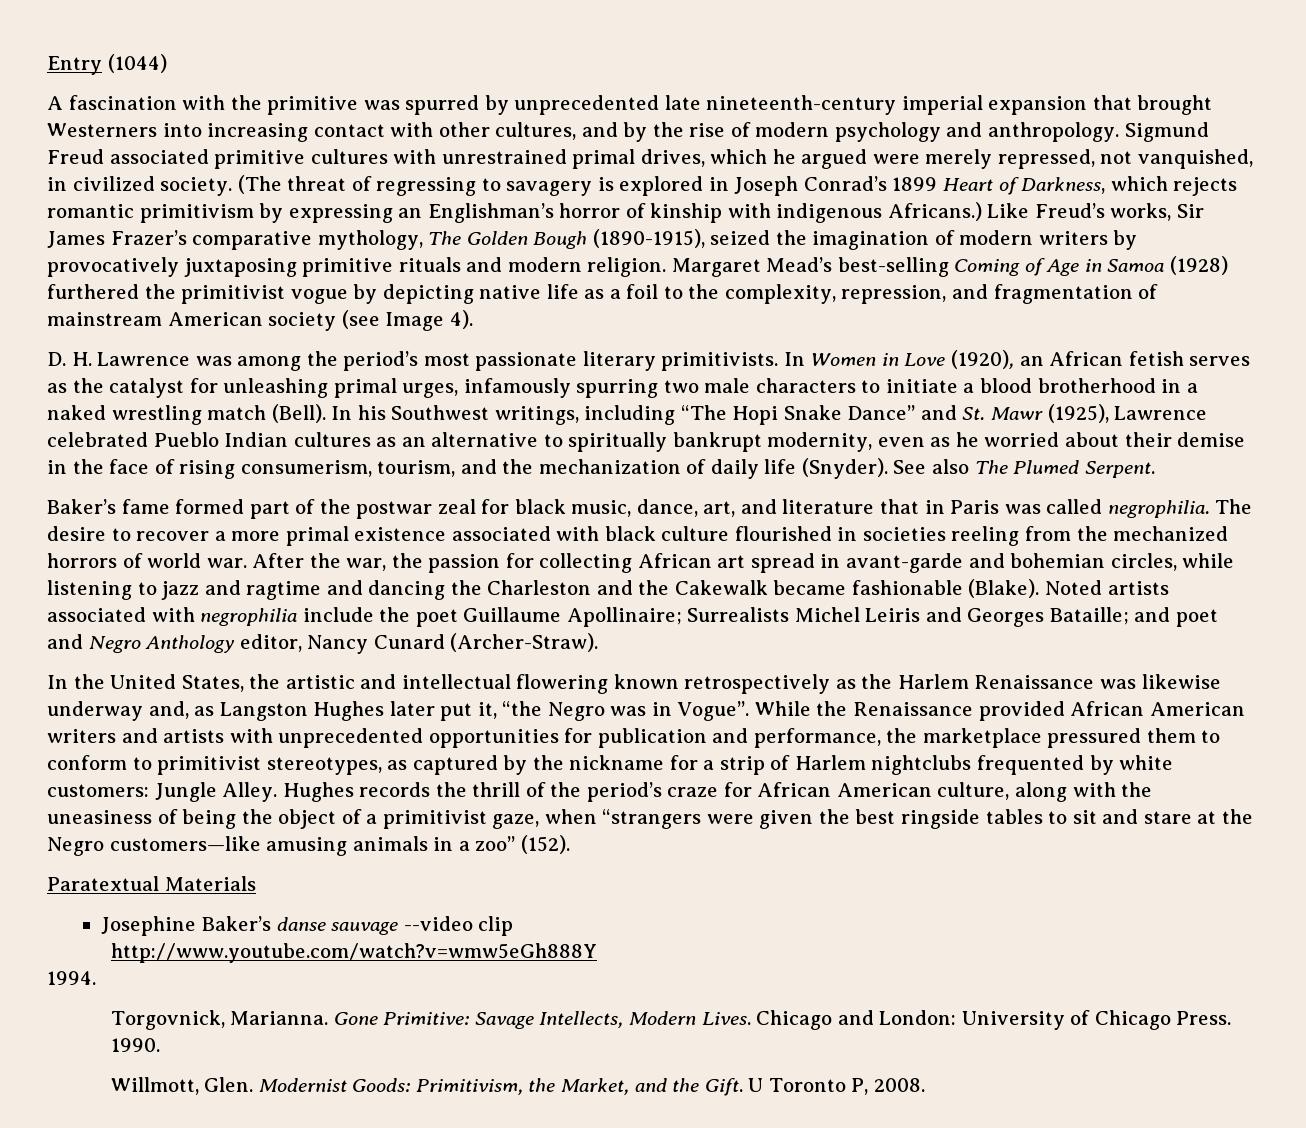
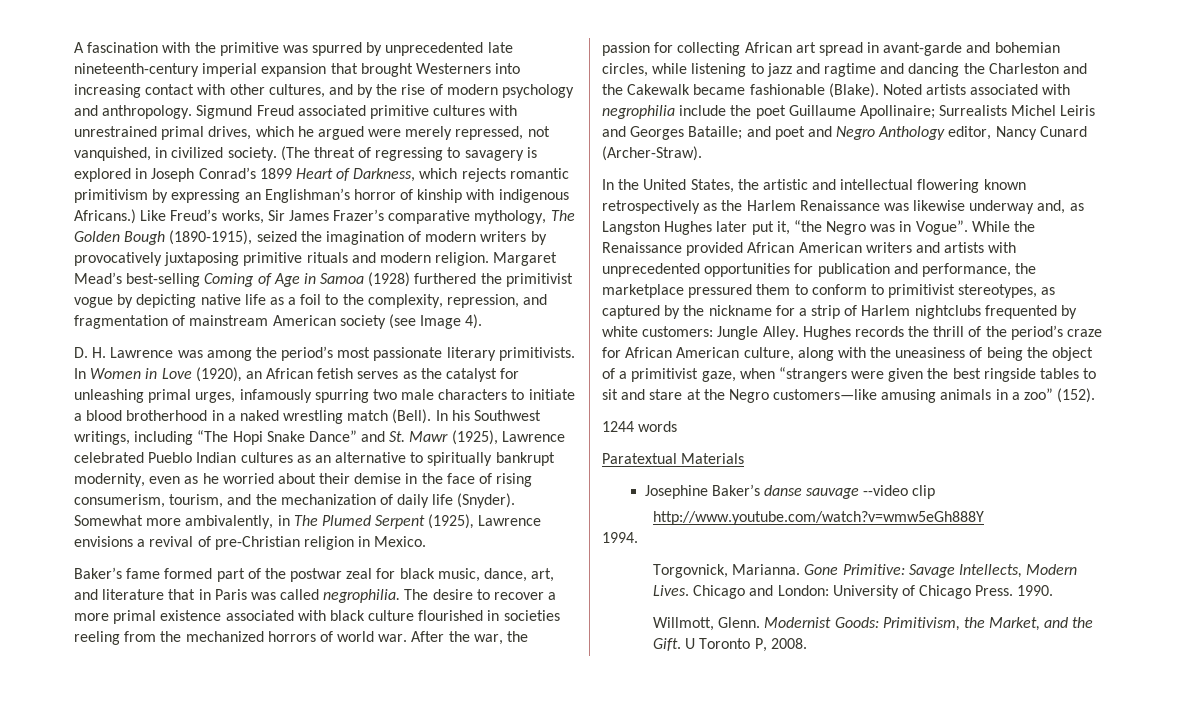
- Entry (1044)
- See also The Plumed Serpent.
+ Somewhat more ambivalently, in The Plumed Serpent (1925), Lawrence envisions a revival of pre-Christian religion in Mexico.
+ 1244 words
- Willmott, Glen.
+ Willmott, Glenn.

